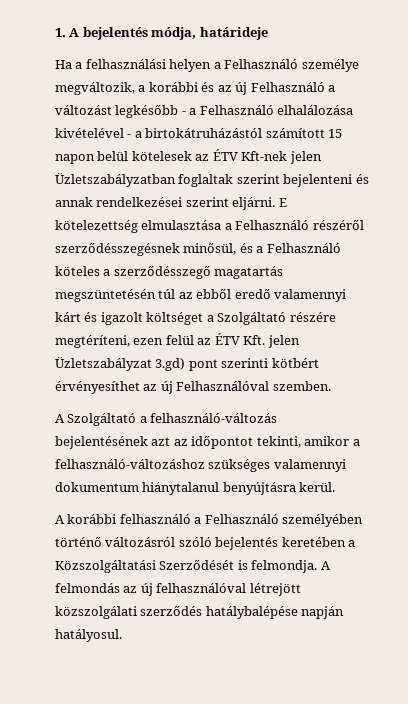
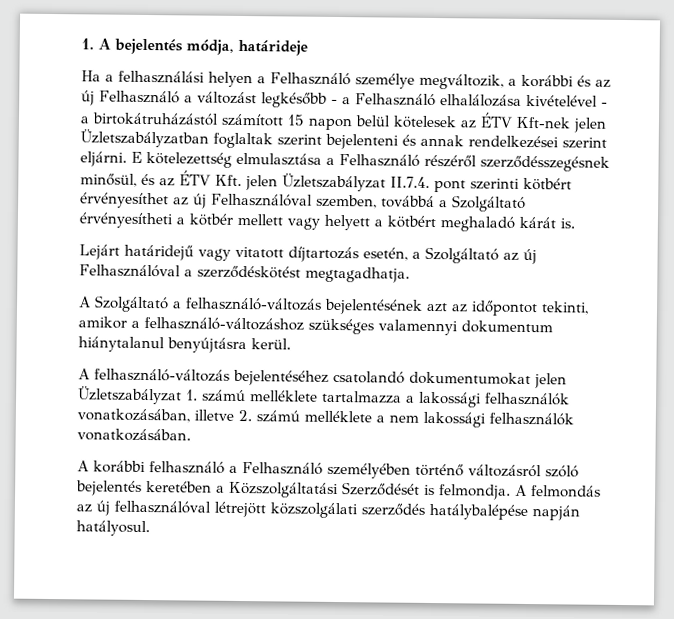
- E kötelezettség elmulasztása a Felhasználó részéről szerződésszegésnek minősül, és a Felhasználó köteles a szerződésszegő magatartás megszüntetésén túl az ebből eredő valamennyi kárt és igazolt költséget a Szolgáltató részére megtéríteni, ezen felül az ÉTV Kft. jelen Üzletszabályzat 3.gd) pont szerinti kötbért érvényesíthet az új Felhasználóval szemben.
+ E kötelezettség elmulasztása a Felhasználó részéről szerződésszegésnek minősül, és az ÉTV Kft. jelen Üzletszabályzat II.7.4. pont szerinti kötbért érvényesíthet az új Felhasználóval szemben, továbbá a Szolgáltató érvényesítheti a kötbér mellett vagy helyett a kötbért meghaladó kárát is.
+ Lejárt határidejű vagy vitatott díjtartozás esetén, a Szolgáltató az új Felhasználóval a szerződéskötést megtagadhatja.
+ A felhasználó-változás bejelentéséhez csatolandó dokumentumokat jelen Üzletszabályzat 1. számú melléklete tartalmazza a lakossági felhasználók vonatkozásában, illetve 2. számú melléklete a nem lakossági felhasználók vonatkozásában.

